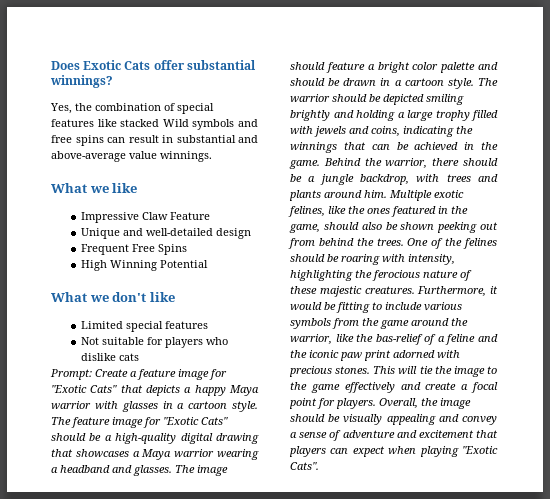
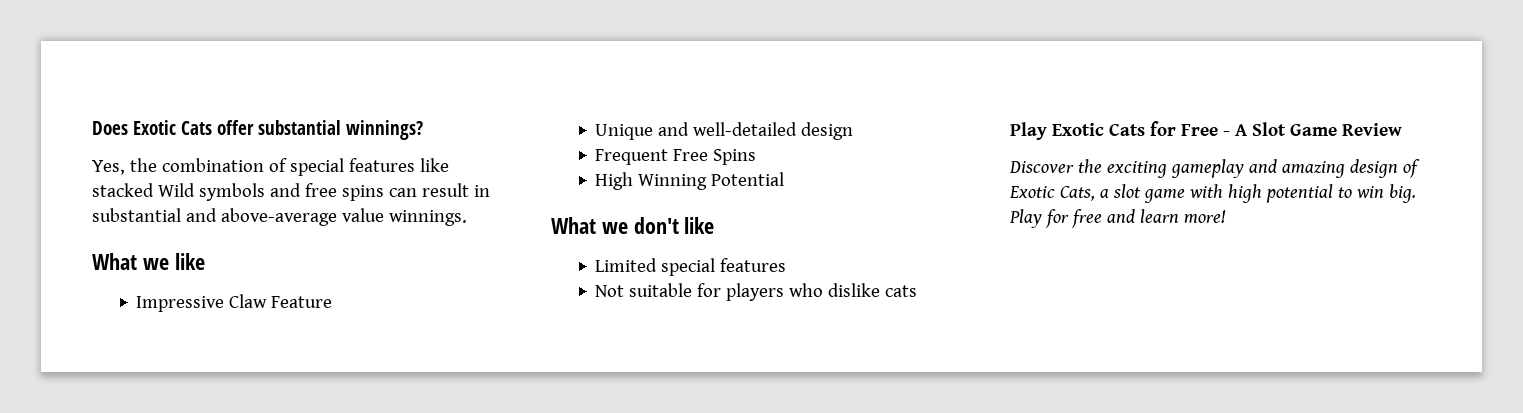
- Prompt: Create a feature image for "Exotic Cats" that depicts a happy Maya warrior with glasses in a cartoon style. The feature image for "Exotic Cats" should be a high-quality digital drawing that showcases a Maya warrior wearing a headband and glasses. The image should feature a bright color palette and should be drawn in a cartoon style. The warrior should be depicted smiling brightly and holding a large trophy filled with jewels and coins, indicating the winnings that can be achieved in the game. Behind the warrior, there should be a jungle backdrop, with trees and plants around him. Multiple exotic felines, like the ones featured in the game, should also be shown peeking out from behind the trees. One of the felines should be roaring with intensity, highlighting the ferocious nature of these majestic creatures. Furthermore, it would be fitting to include various symbols from the game around the warrior, like the bas-relief of a feline and the iconic paw print adorned with precious stones. This will tie the image to the game effectively and create a focal point for players. Overall, the image should be visually appealing and convey a sense of adventure and excitement that players can expect when playing "Exotic Cats".
+ Play Exotic Cats for Free - A Slot Game Review
+ Discover the exciting gameplay and amazing design of Exotic Cats, a slot game with high potential to win big. Play for free and learn more!

